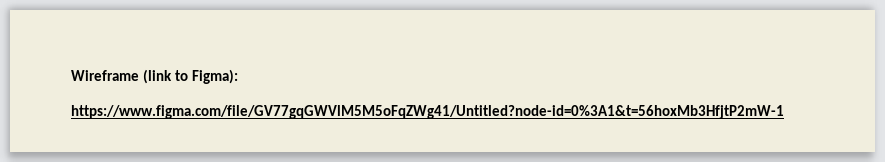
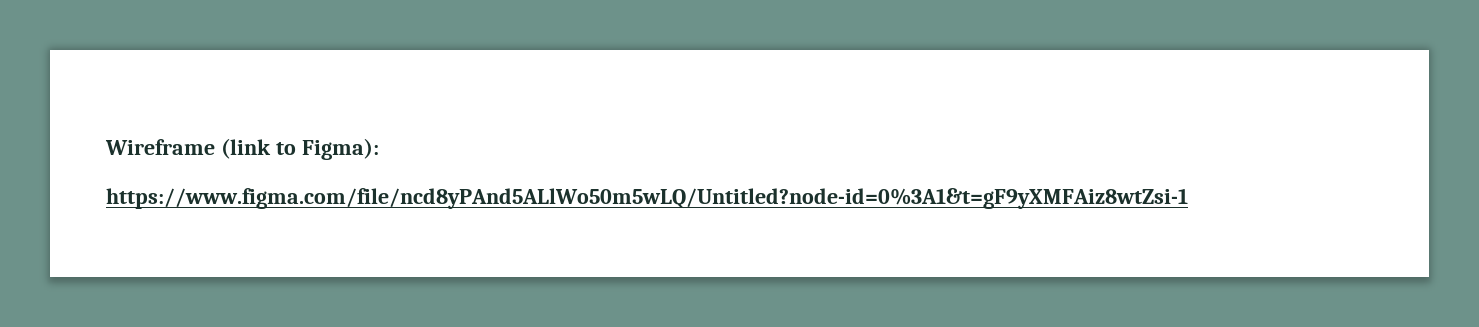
- https://www.figma.com/file/GV77gqGWVlM5M5oFqZWg41/Untitled?node-id=0%3A1&t=56hoxMb3HfjtP2mW-1
+ https://www.figma.com/file/ncd8yPAnd5ALlWo50m5wLQ/Untitled?node-id=0%3A1&t=gF9yXMFAiz8wtZsi-1

